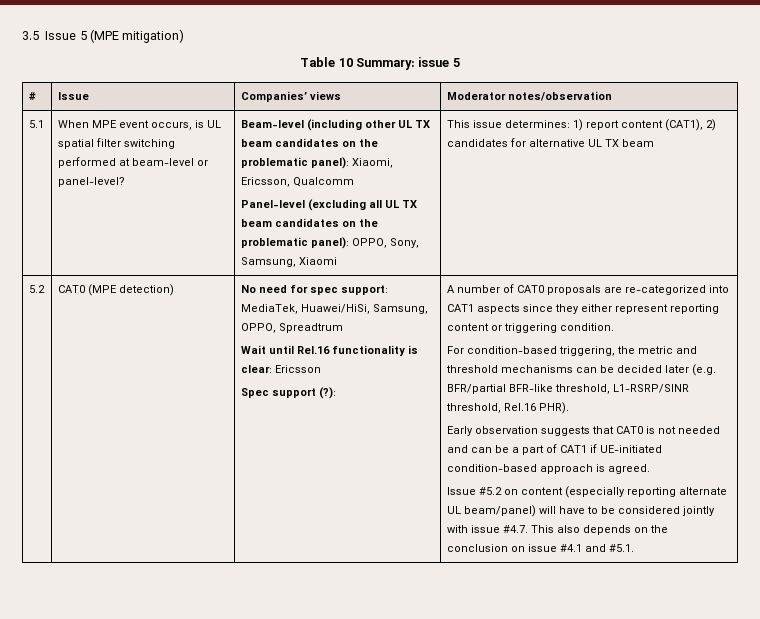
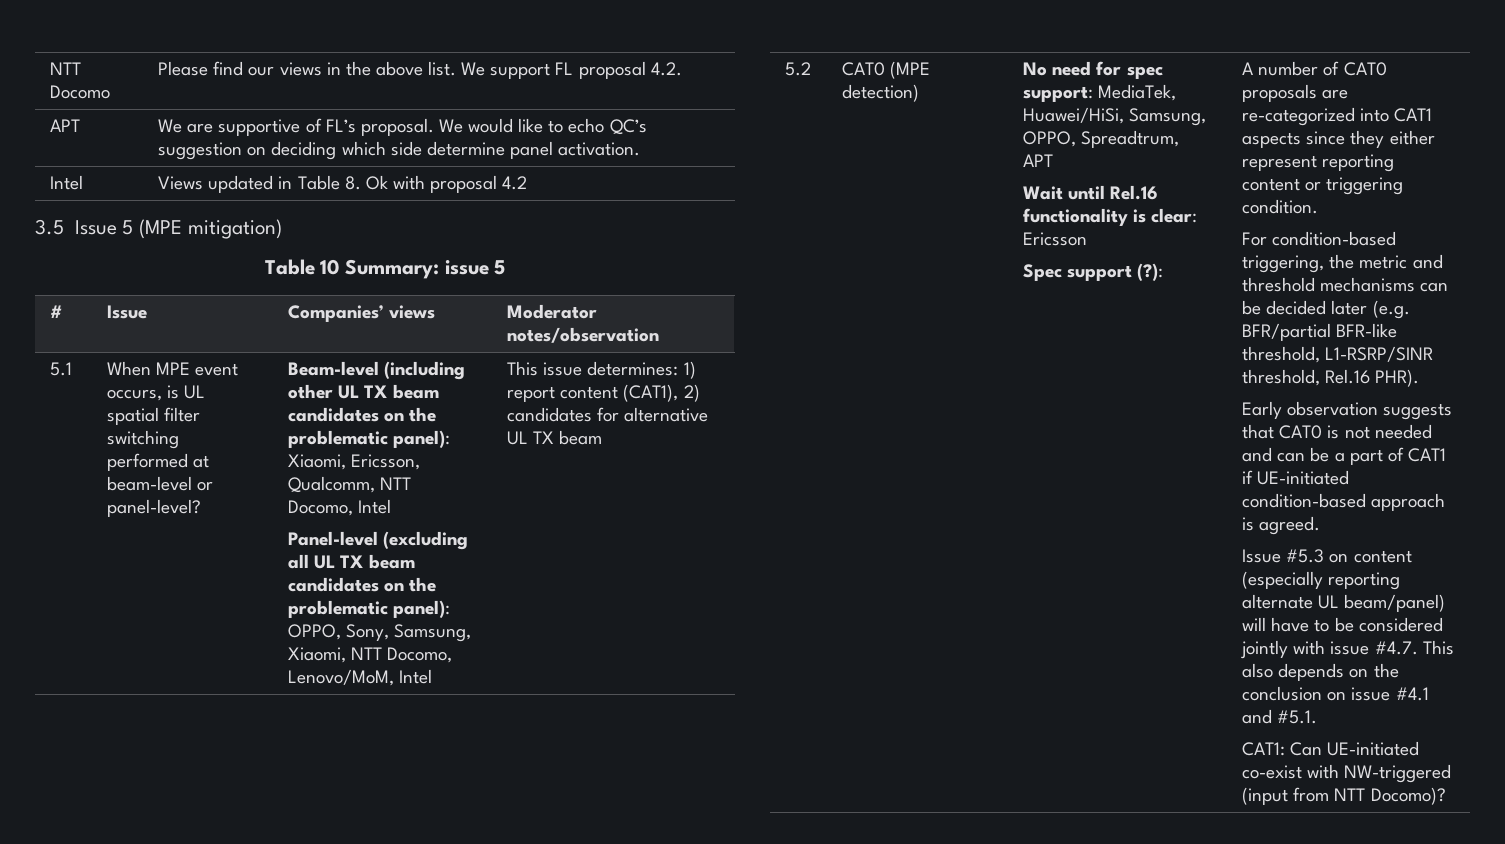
+ NTT Docomo | Please find our views in the above list. We support FL proposal 4.2.
+ APT | We are supportive of FL’s proposal. We would like to echo QC’s suggestion on deciding which side determine panel activation.
+ Intel | Views updated in Table 8. Ok with proposal 4.2
- Beam-level (including other UL TX beam candidates on the problematic panel): Xiaomi, Ericsson, Qualcomm
+ Beam-level (including other UL TX beam candidates on the problematic panel): Xiaomi, Ericsson, Qualcomm, NTT Docomo, Intel
- Panel-level (excluding all UL TX beam candidates on the problematic panel): OPPO, Sony, Samsung, Xiaomi
+ Panel-level (excluding all UL TX beam candidates on the problematic panel): OPPO, Sony, Samsung, Xiaomi, NTT Docomo, Lenovo/MoM, Intel
- No need for spec support: MediaTek, Huawei/HiSi, Samsung, OPPO, Spreadtrum
+ No need for spec support: MediaTek, Huawei/HiSi, Samsung, OPPO, Spreadtrum, APT
- Issue #5.2 on content (especially reporting alternate UL beam/panel) will have to be considered jointly with issue #4.7. This also depends on the conclusion on issue #4.1 and #5.1.
+ Issue #5.3 on content (especially reporting alternate UL beam/panel) will have to be considered jointly with issue #4.7. This also depends on the conclusion on issue #4.1 and #5.1.
+ CAT1: Can UE-initiated co-exist with NW-triggered (input from NTT Docomo)?

